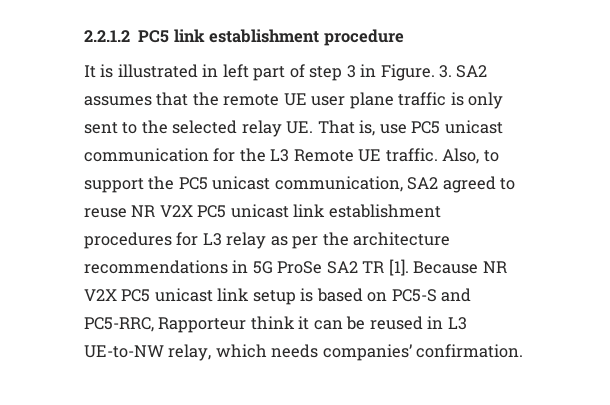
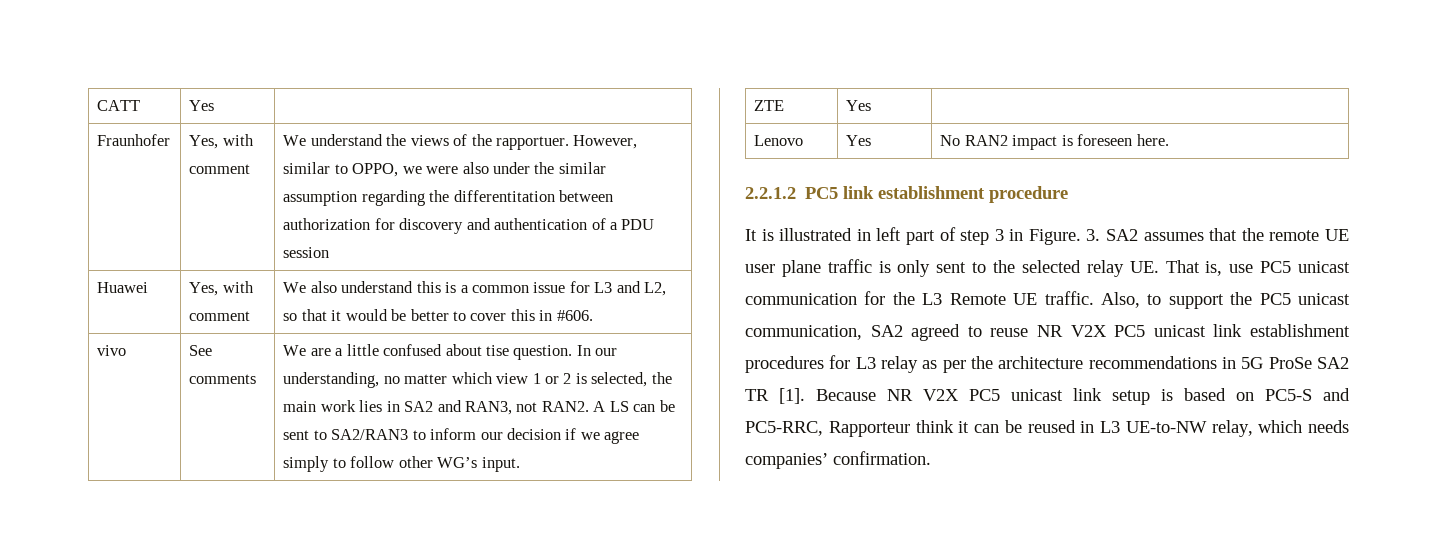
+ CATT | Yes |
+ Fraunhofer | Yes, with comment | We understand the views of the rapportuer. However, similar to OPPO, we were also under the similar assumption regarding the differentitation between authorization for discovery and authentication of a PDU session
+ Huawei | Yes, with comment | We also understand this is a common issue for L3 and L2, so that it would be better to cover this in #606.
+ vivo | See comments | We are a little confused about tise question. In our understanding, no matter which view 1 or 2 is selected, the main work lies in SA2 and RAN3, not RAN2. A LS can be sent to SA2/RAN3 to inform our decision if we agree simply to follow other WG’s input.
+ ZTE | Yes |
+ Lenovo | Yes | No RAN2 impact is foreseen here.

